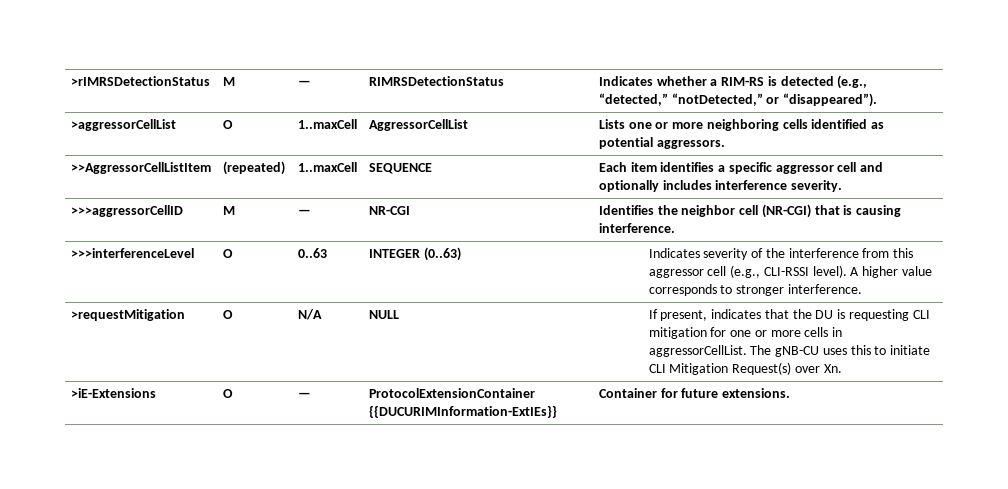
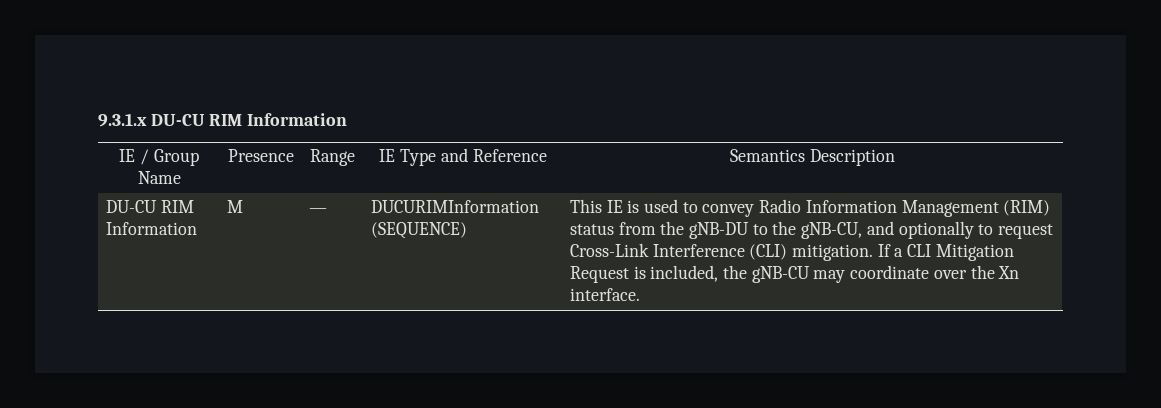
- >rIMRSDetectionStatus | M | — | RIMRSDetectionStatus | Indicates whether a RIM-RS is detected (e.g., “detected,” “notDetected,” or “disappeared”).
- >aggressorCellList | O | 1..maxCell | AggressorCellList | Lists one or more neighboring cells identified as potential aggressors.
- >>AggressorCellListItem | (repeated) | 1..maxCell | SEQUENCE | Each item identifies a specific aggressor cell and optionally includes interference severity.
- >>>aggressorCellID | M | — | NR-CGI | Identifies the neighbor cell (NR-CGI) that is causing interference.
- >>>interferenceLevel | O | 0..63 | INTEGER (0..63) | Indicates severity of the interference from this aggressor cell (e.g., CLI-RSSI level). A higher value corresponds to stronger interference.
- >requestMitigation | O | N/A | NULL | If present, indicates that the DU is requesting CLI mitigation for one or more cells in aggressorCellList. The gNB-CU uses this to initiate CLI Mitigation Request(s) over Xn.
- >iE-Extensions | O | — | ProtocolExtensionContainer {{DUCURIMInformation-ExtIEs}} | Container for future extensions.
+ 9.3.1.x DU-CU RIM Information
+ IE / Group Name | Presence | Range | IE Type and Reference | Semantics Description
+ DU-CU RIM Information | M | — | DUCURIMInformation (SEQUENCE) | This IE is used to convey Radio Information Management (RIM) status from the gNB-DU to the gNB-CU, and optionally to request Cross-Link Interference (CLI) mitigation. If a CLI Mitigation Request is included, the gNB-CU may coordinate over the Xn interface.

